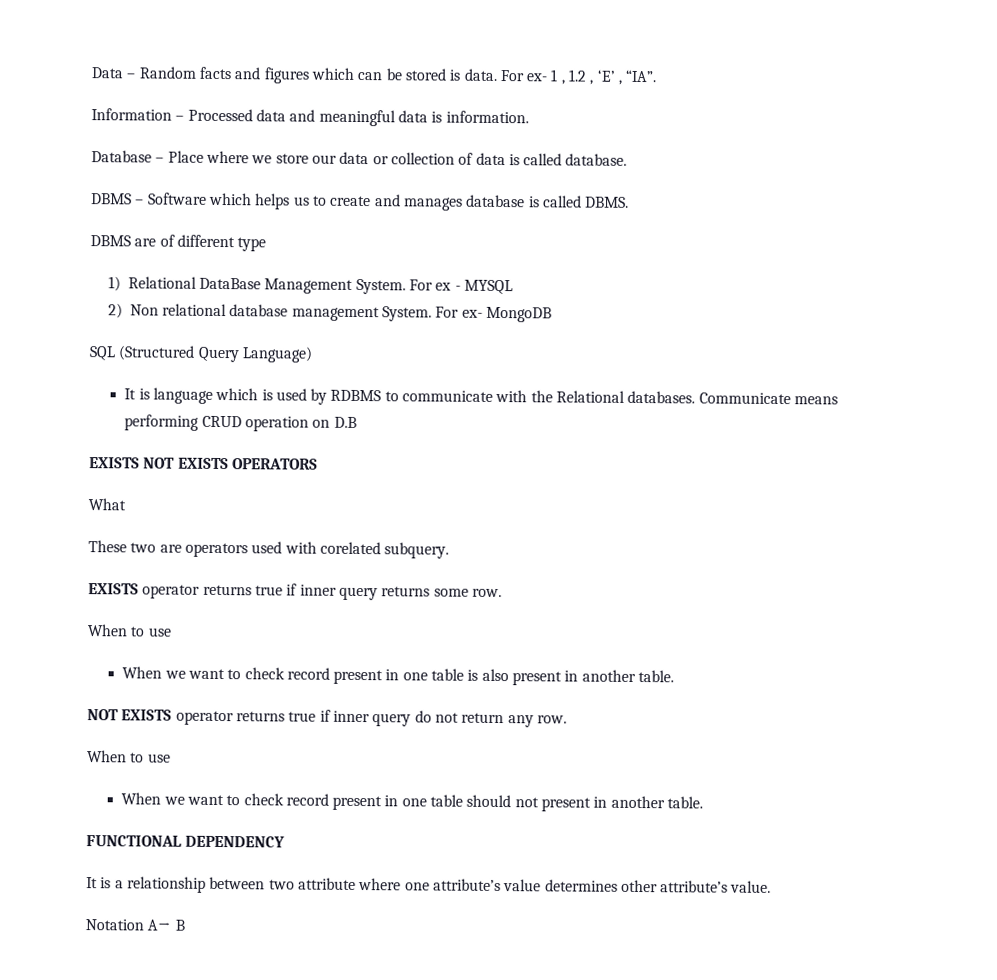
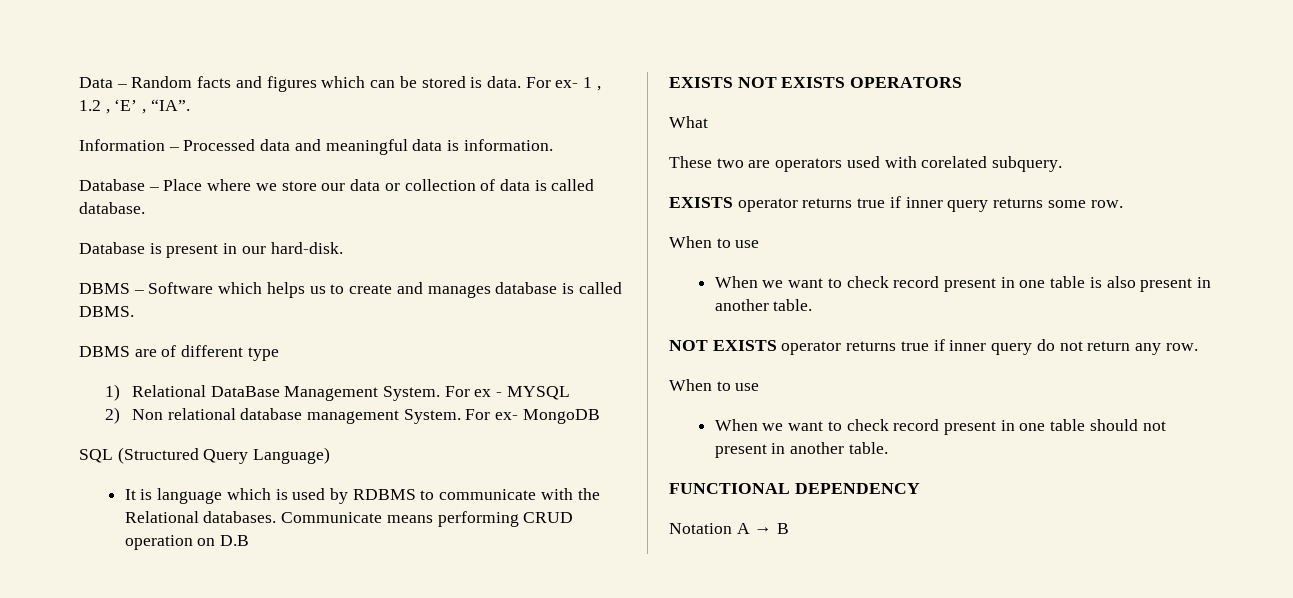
+ Database is present in our hard-disk.
- It is a relationship between two attribute where one attribute’s value determines other attribute’s value.
- Notation A→ B
+ Notation A → B

